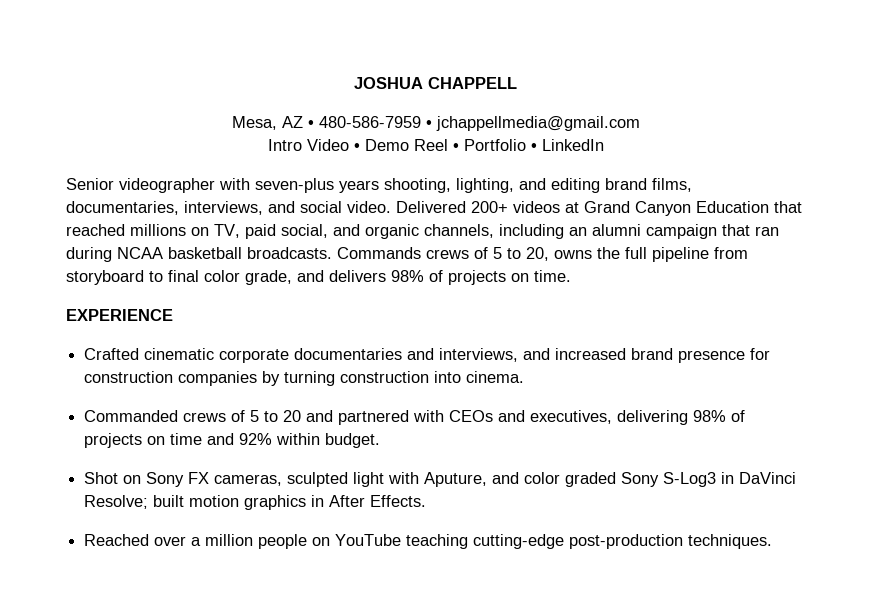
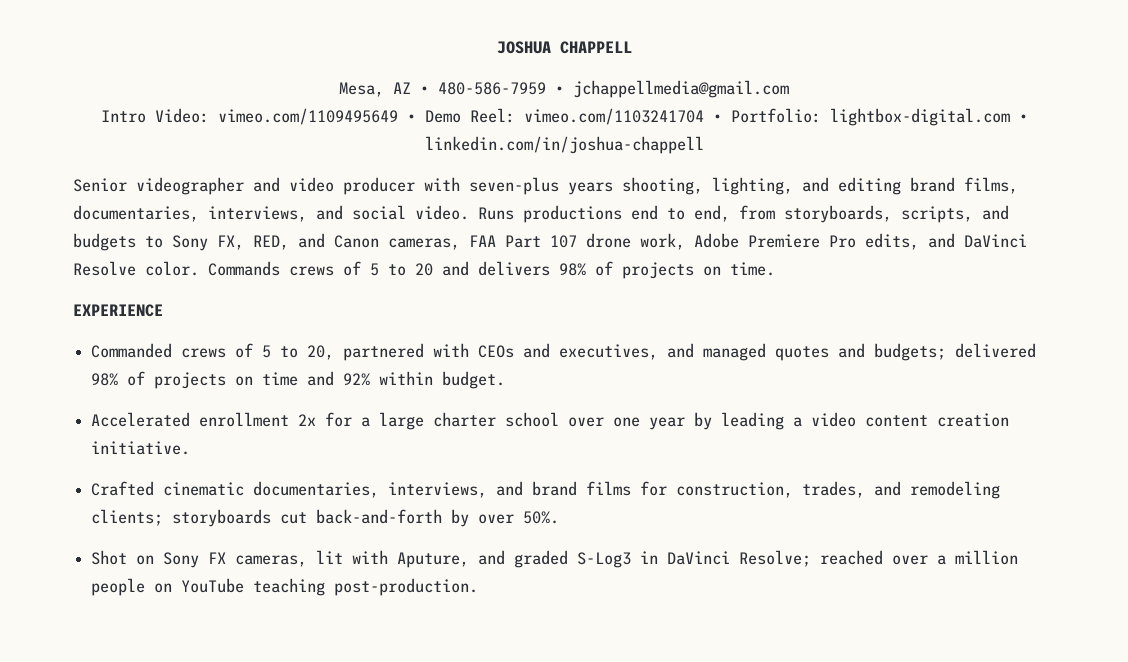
- Intro Video • Demo Reel • Portfolio • LinkedIn
+ Intro Video: vimeo.com/1109495649 • Demo Reel: vimeo.com/1103241704 • Portfolio: lightbox-digital.com • linkedin.com/in/joshua-chappell
- Senior videographer with seven-plus years shooting, lighting, and editing brand films, documentaries, interviews, and social video.
+ Senior videographer and video producer with seven-plus years shooting, lighting, and editing brand films, documentaries, interviews, and social video.
- Delivered 200+ videos at Grand Canyon Education that reached millions on TV, paid social, and organic channels, including an alumni campaign that ran during NCAA basketball broadcasts.
+ Runs productions end to end, from storyboards, scripts, and budgets to Sony FX, RED, and Canon cameras, FAA Part 107 drone work, Adobe Premiere Pro edits, and DaVinci Resolve color.
- Commands crews of 5 to 20, owns the full pipeline from storyboard to final color grade, and delivers 98% of projects on time.
+ Commands crews of 5 to 20 and delivers 98% of projects on time.
- Crafted cinematic corporate documentaries and interviews, and increased brand presence for construction companies by turning construction into cinema.
- Commanded crews of 5 to 20 and partnered with CEOs and executives, delivering 98% of projects on time and 92% within budget.
+ Commanded crews of 5 to 20, partnered with CEOs and executives, and managed quotes and budgets; delivered 98% of projects on time and 92% within budget.
+ Accelerated enrollment 2x for a large charter school over one year by leading a video content creation initiative.
+ Crafted cinematic documentaries, interviews, and brand films for construction, trades, and remodeling clients; storyboards cut back-and-forth by over 50%.
- Shot on Sony FX cameras, sculpted light with Aputure, and color graded Sony S-Log3 in DaVinci Resolve; built motion graphics in After Effects.
- Reached over a million people on YouTube teaching cutting-edge post-production techniques.
+ Shot on Sony FX cameras, lit with Aputure, and graded S-Log3 in DaVinci Resolve; reached over a million people on YouTube teaching post-production.

